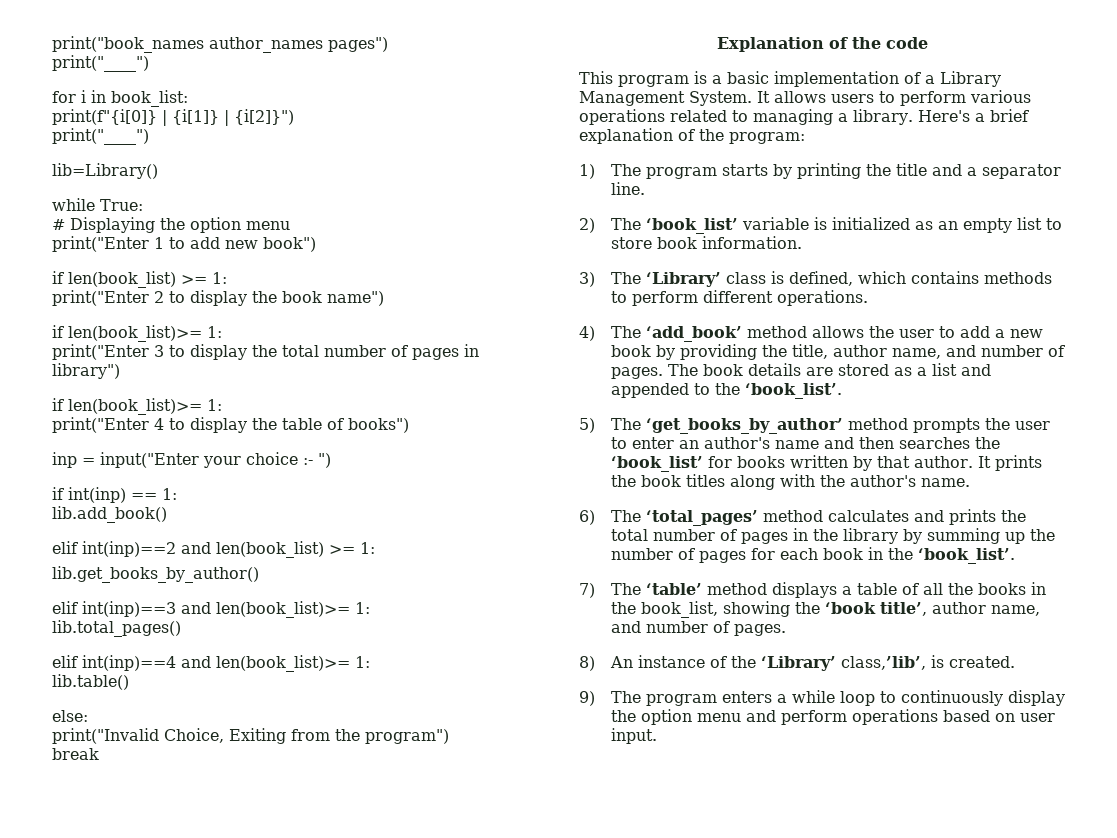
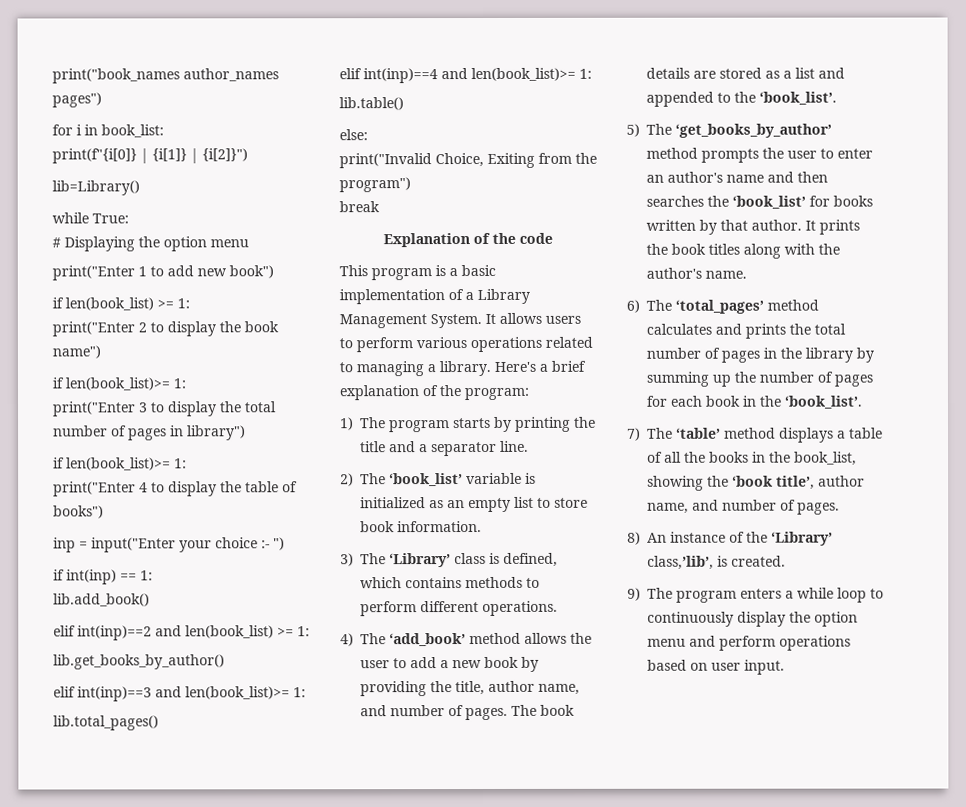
  print("book_names author_names pages")
- print("____")
  print(f"{i[0]} | {i[1]} | {i[2]}")
- print("____")

